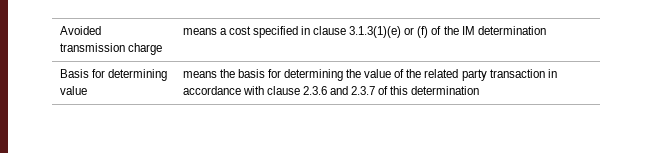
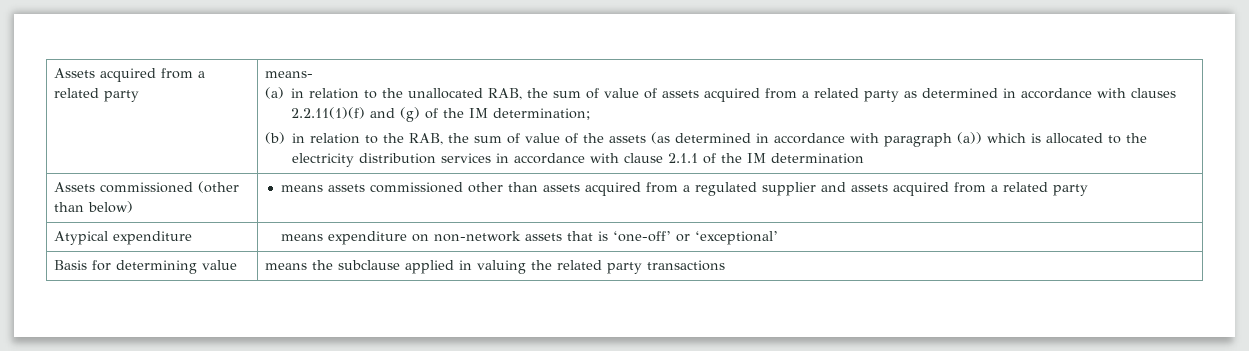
- Avoided transmission charge | means a cost specified in clause 3.1.3(1)(e) or (f) of the IM determination
+ Assets acquired from a related party | means-
+ (a) in relation to the unallocated RAB, the sum of value of assets acquired from a related party as determined in accordance with clauses 2.2.11(1)(f) and (g) of the IM determination;
+ (b) in relation to the RAB, the sum of value of the assets (as determined in accordance with paragraph (a)) which is allocated to the electricity distribution services in accordance with clause 2.1.1 of the IM determination
+ Assets commissioned (other than below) | means assets commissioned other than assets acquired from a regulated supplier and assets acquired from a related party
+ Atypical expenditure | means expenditure on non-network assets that is ‘one-off’ or ‘exceptional’
- Basis for determining value | means the basis for determining the value of the related party transaction in accordance with clause 2.3.6 and 2.3.7 of this determination
+ Basis for determining value | means the subclause applied in valuing the related party transactions

